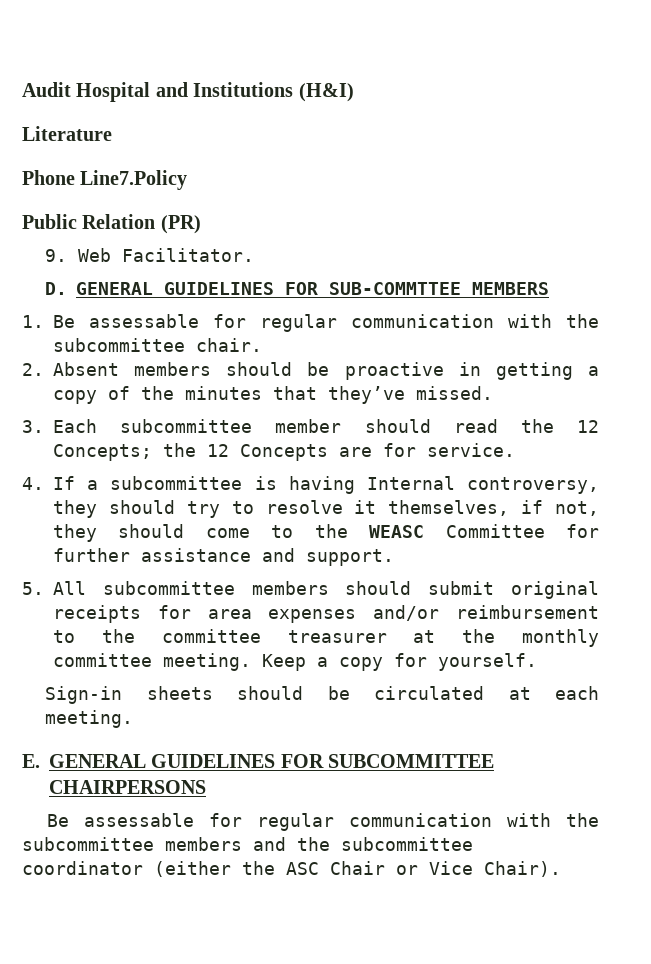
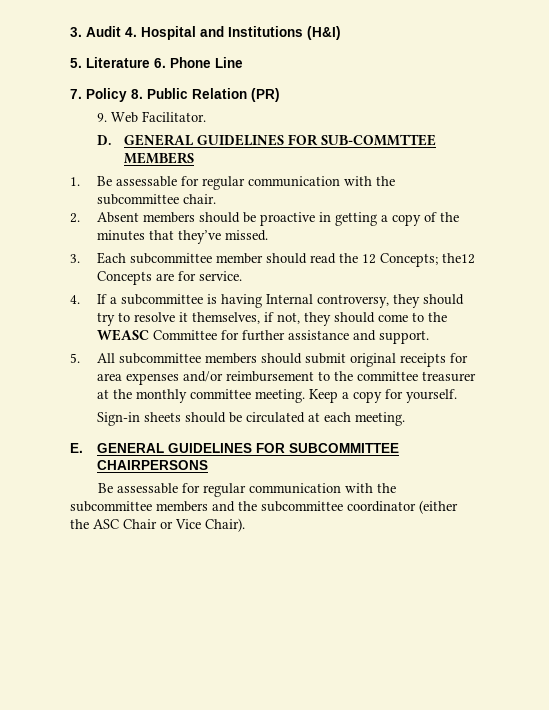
- Audit Hospital and Institutions (H&I)
+ 3. Audit 4. Hospital and Institutions (H&I)
- Literature
- Phone Line7.Policy
- Public Relation (PR)
+ 5. Literature 6. Phone Line
+ 7. Policy 8. Public Relation (PR)
- 3. Each subcommittee member should read the 12 Concepts; the 12 Concepts are for service.
+ 3. Each subcommittee member should read the 12 Concepts; the12 Concepts are for service.

